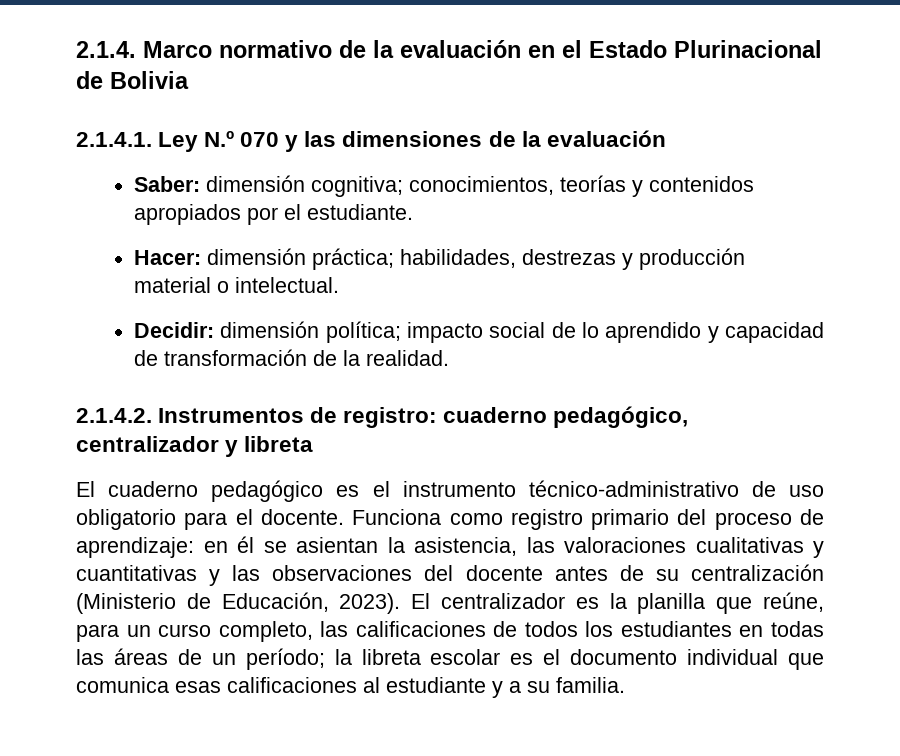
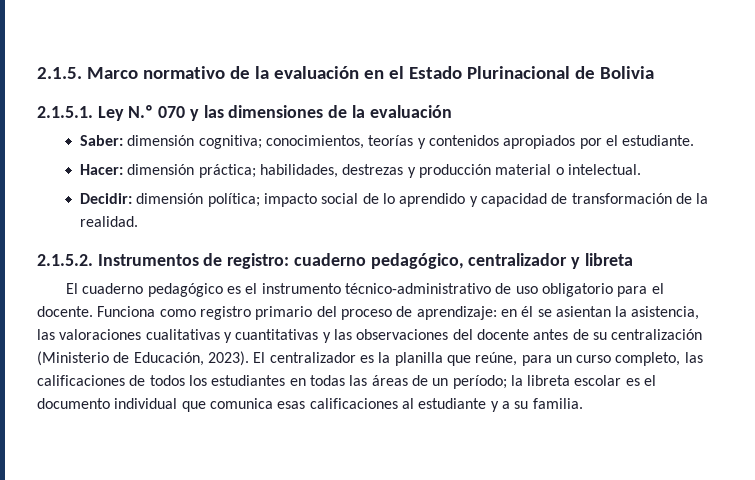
- 2.1.4. Marco normativo de la evaluación en el Estado Plurinacional de Bolivia
+ 2.1.5. Marco normativo de la evaluación en el Estado Plurinacional de Bolivia
- 2.1.4.1. Ley N.º 070 y las dimensiones de la evaluación
+ 2.1.5.1. Ley N.º 070 y las dimensiones de la evaluación
- 2.1.4.2. Instrumentos de registro: cuaderno pedagógico, centralizador y libreta
+ 2.1.5.2. Instrumentos de registro: cuaderno pedagógico, centralizador y libreta

